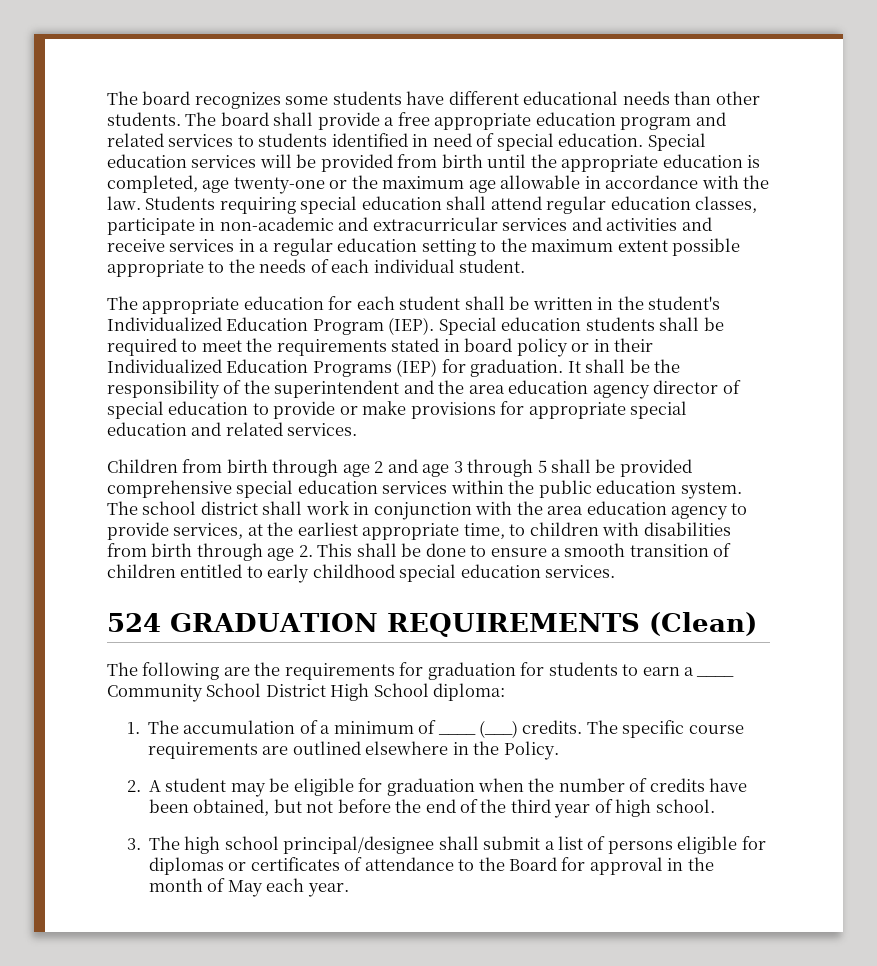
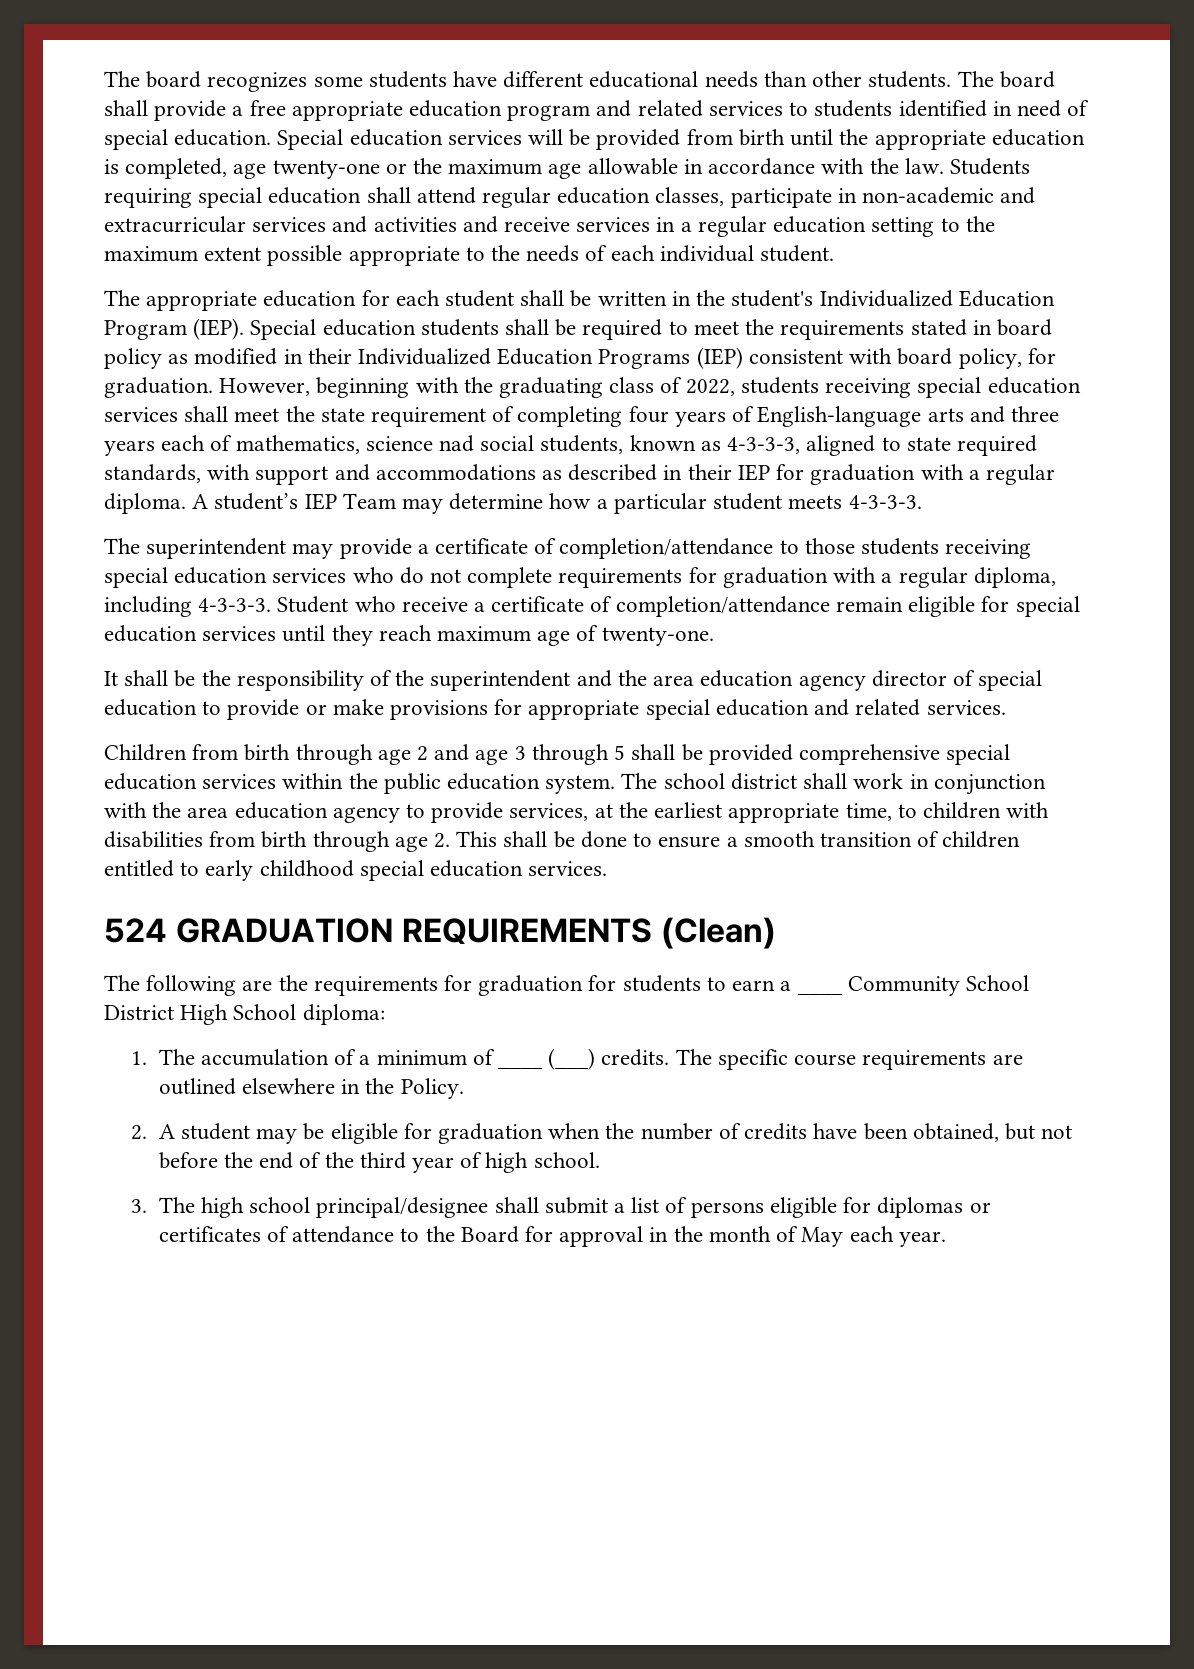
- Special education students shall be required to meet the requirements stated in board policy or in their Individualized Education Programs (IEP) for graduation. It shall be the responsibility of the superintendent and the area education agency director of special education to provide or make provisions for appropriate special education and related services.
+ Special education students shall be required to meet the requirements stated in board policy as modified in their Individualized Education Programs (IEP) consistent with board policy, for graduation. However, beginning with the graduating class of 2022, students receiving special education services shall meet the state requirement of completing four years of English-language arts and three years each of mathematics, science nad social students, known as 4-3-3-3, aligned to state required standards, with support and accommodations as described in their IEP for graduation with a regular diploma. A student’s IEP Team may determine how a particular student meets 4-3-3-3.
+ The superintendent may provide a certificate of completion/attendance to those students receiving special education services who do not complete requirements for graduation with a regular diploma, including 4-3-3-3. Student who receive a certificate of completion/attendance remain eligible for special education services until they reach maximum age of twenty-one.
+ It shall be the responsibility of the superintendent and the area education agency director of special education to provide or make provisions for appropriate special education and related services.

